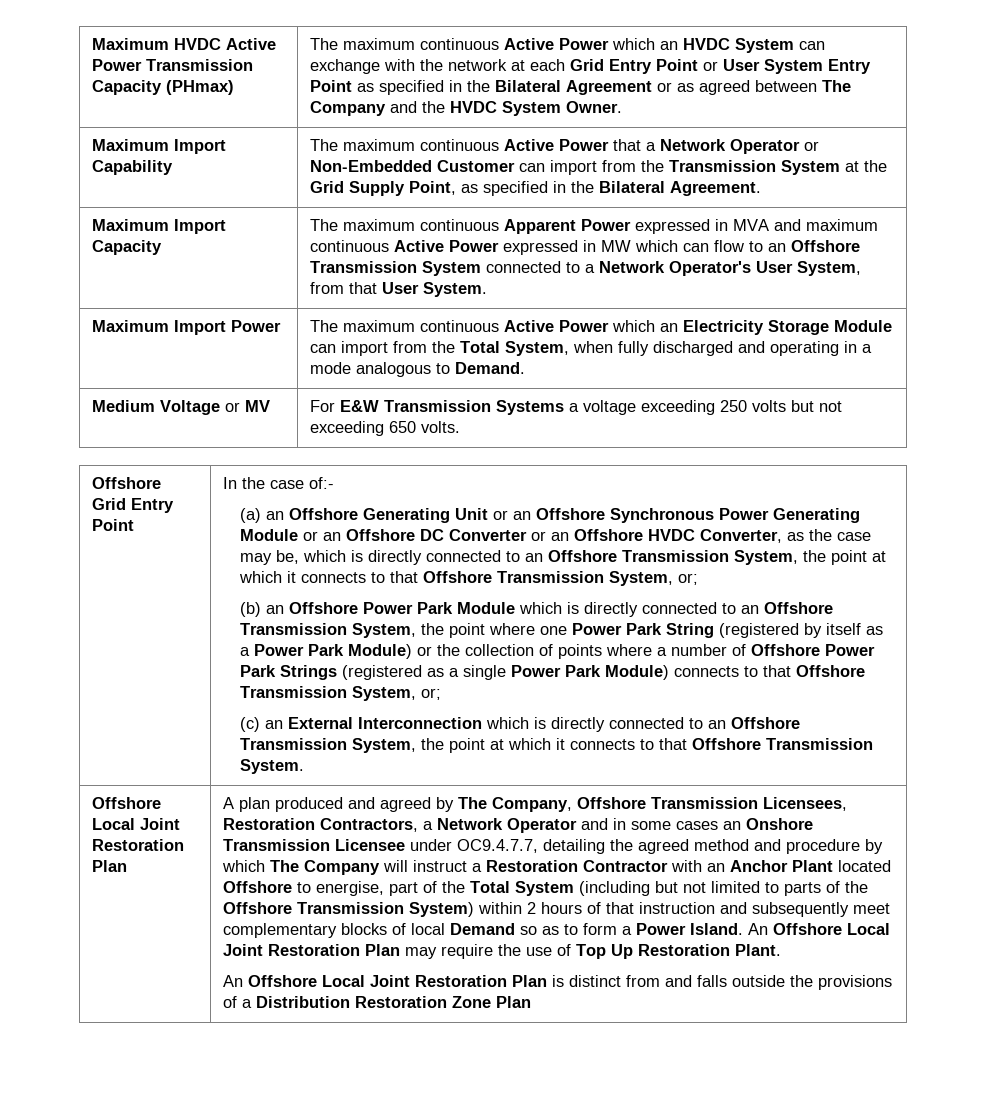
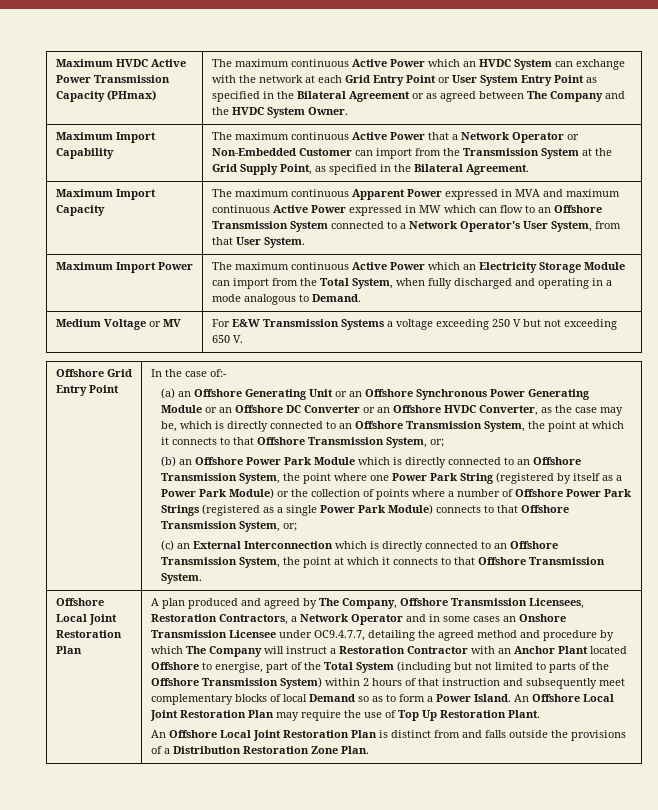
- Medium Voltage or MV | For E&W Transmission Systems a voltage exceeding 250 volts but not exceeding 650 volts.
+ Medium Voltage or MV | For E&W Transmission Systems a voltage exceeding 250 V but not exceeding 650 V.
- An Offshore Local Joint Restoration Plan is distinct from and falls outside the provisions of a Distribution Restoration Zone Plan
+ An Offshore Local Joint Restoration Plan is distinct from and falls outside the provisions of a Distribution Restoration Zone Plan.

